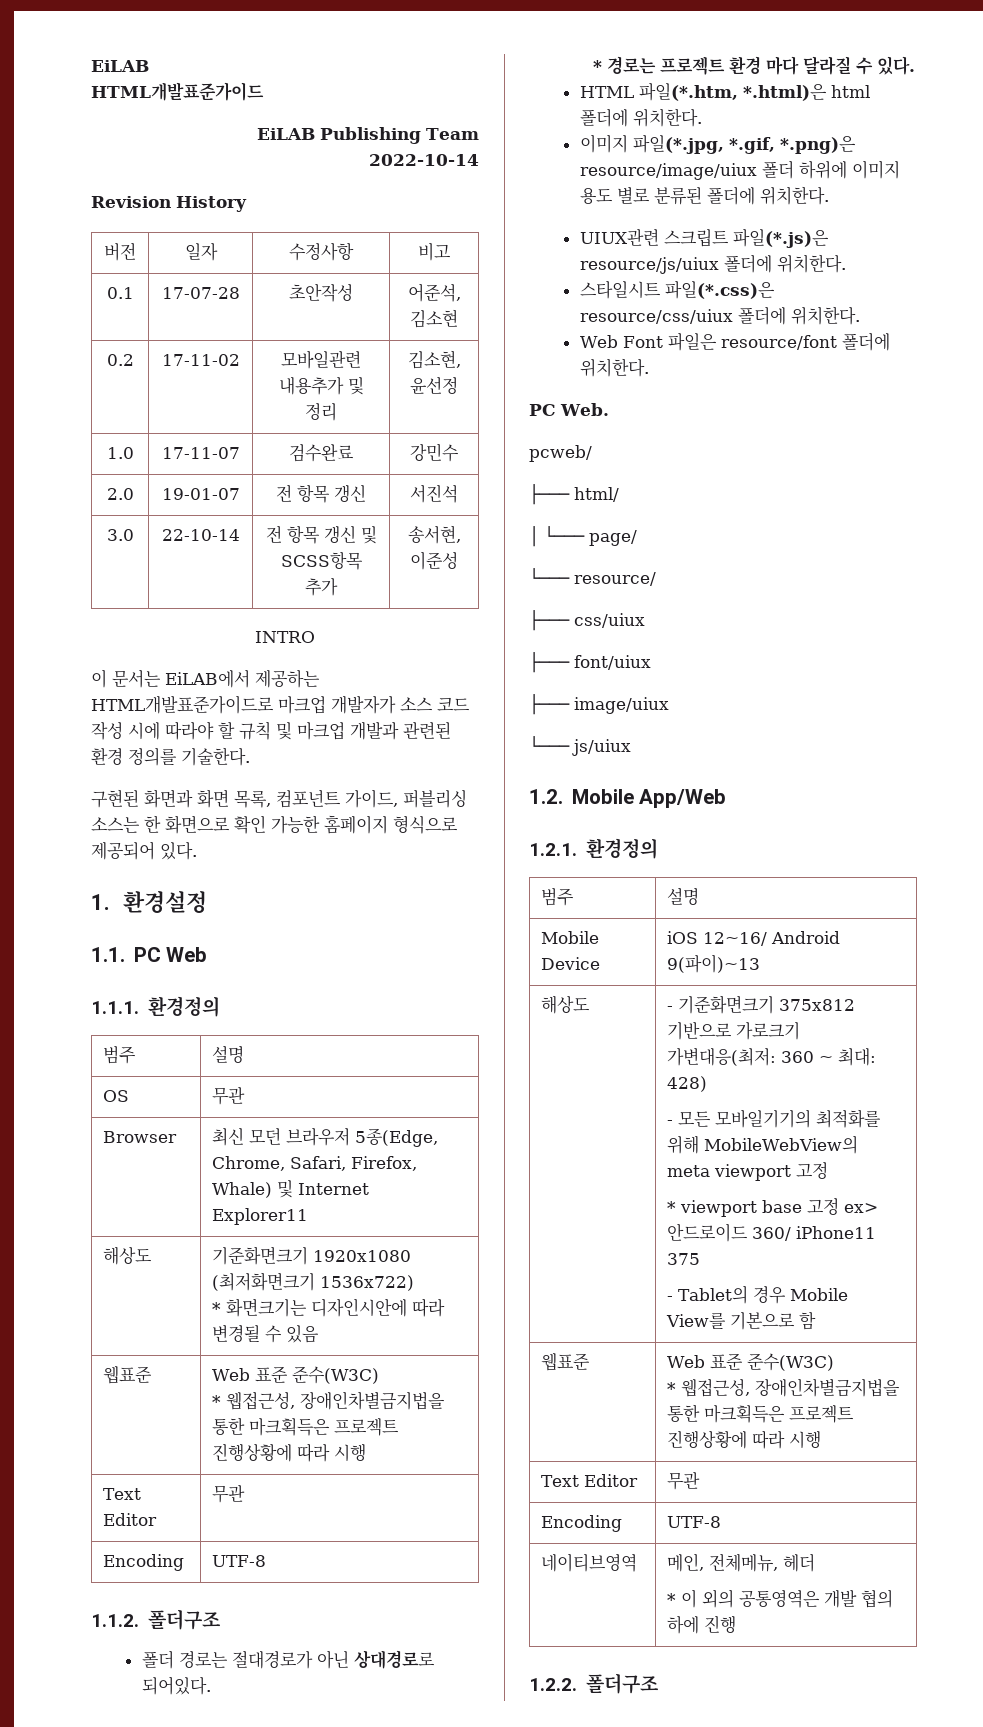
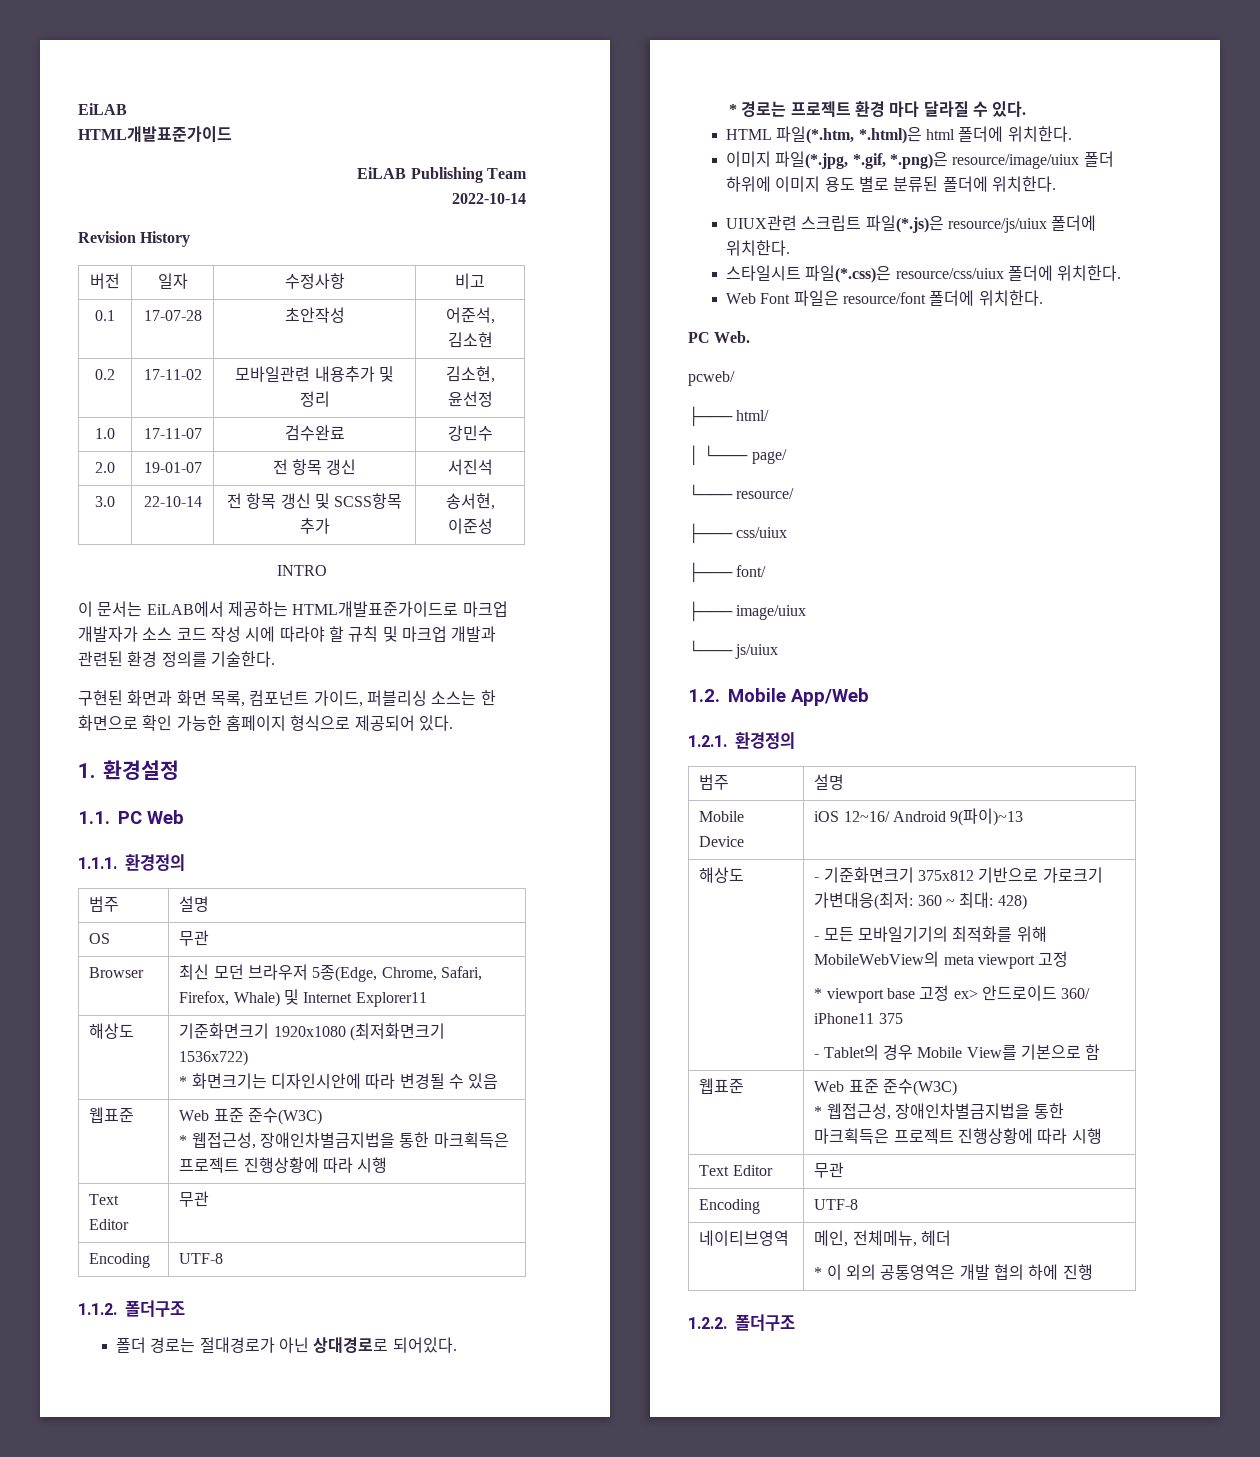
- ├─── font/uiux
+ ├─── font/

